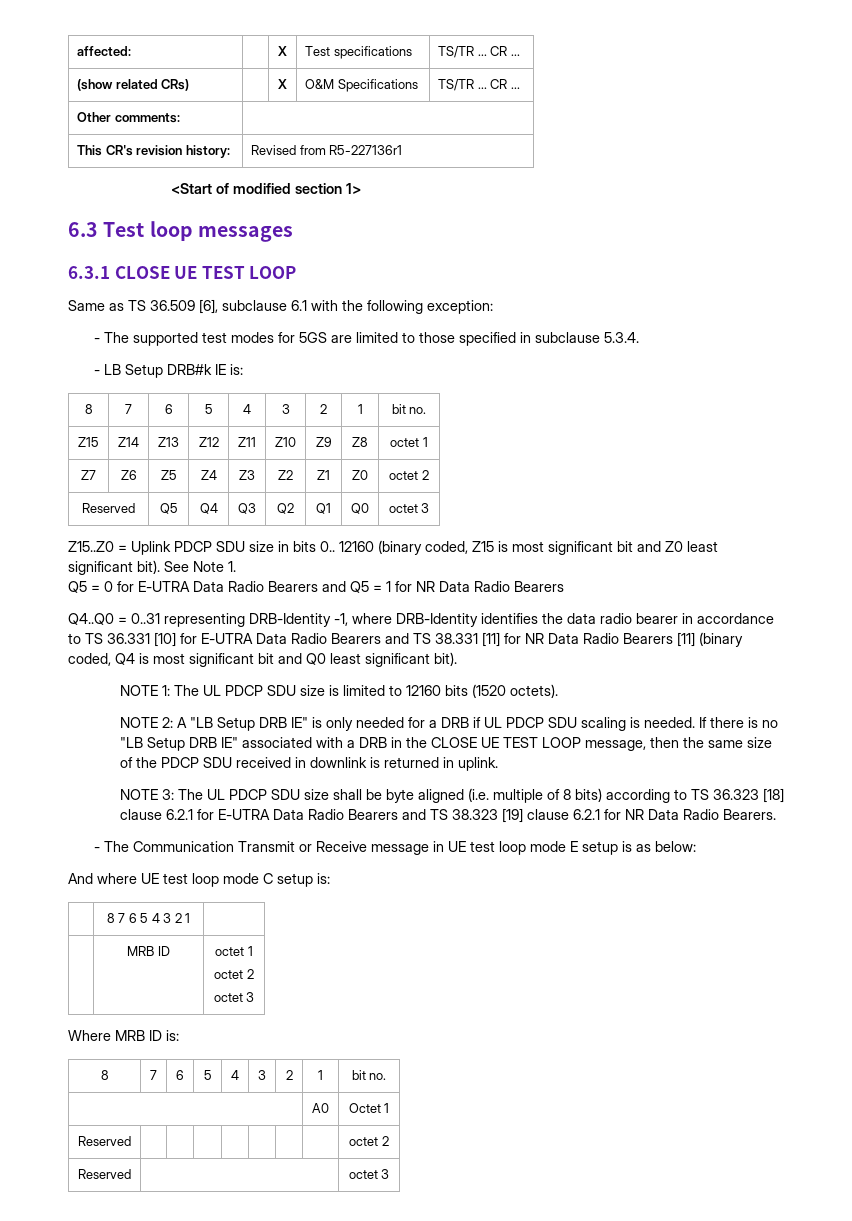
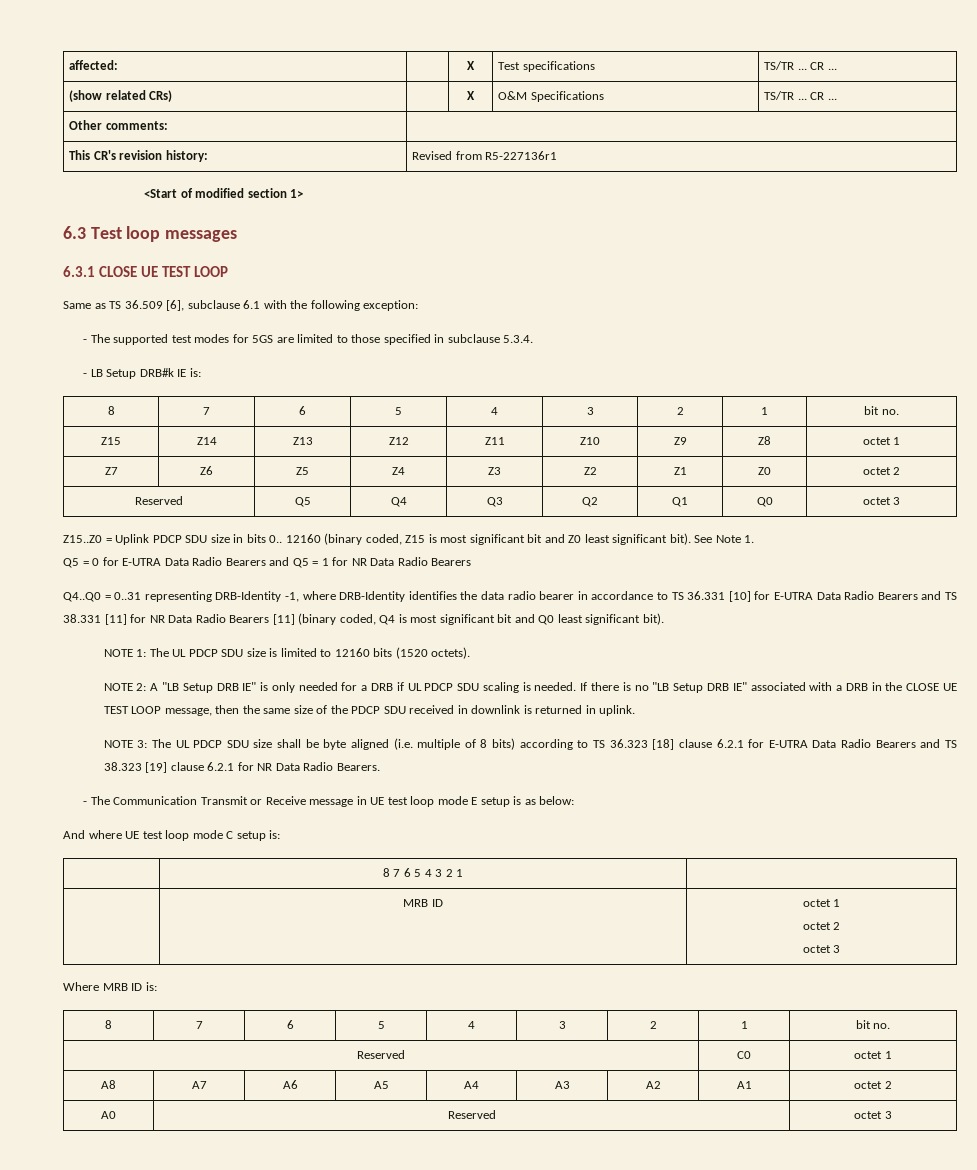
- | A0 | Octet 1
- Reserved | | | | | | | | octet 2
- Reserved | | octet 3
+ Reserved | C0 | octet 1
+ A8 | A7 | A6 | A5 | A4 | A3 | A2 | A1 | octet 2
+ A0 | Reserved | octet 3

